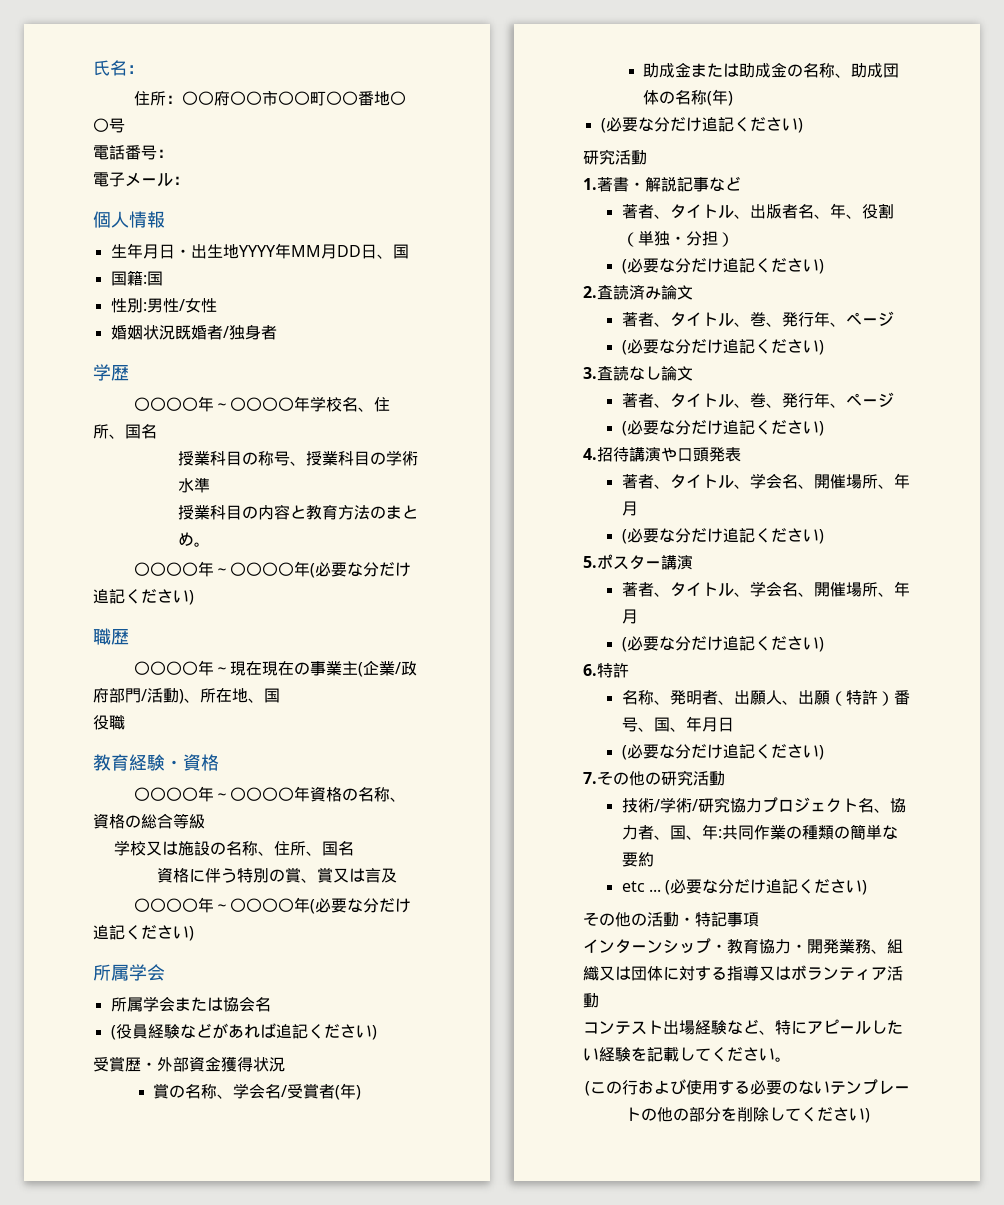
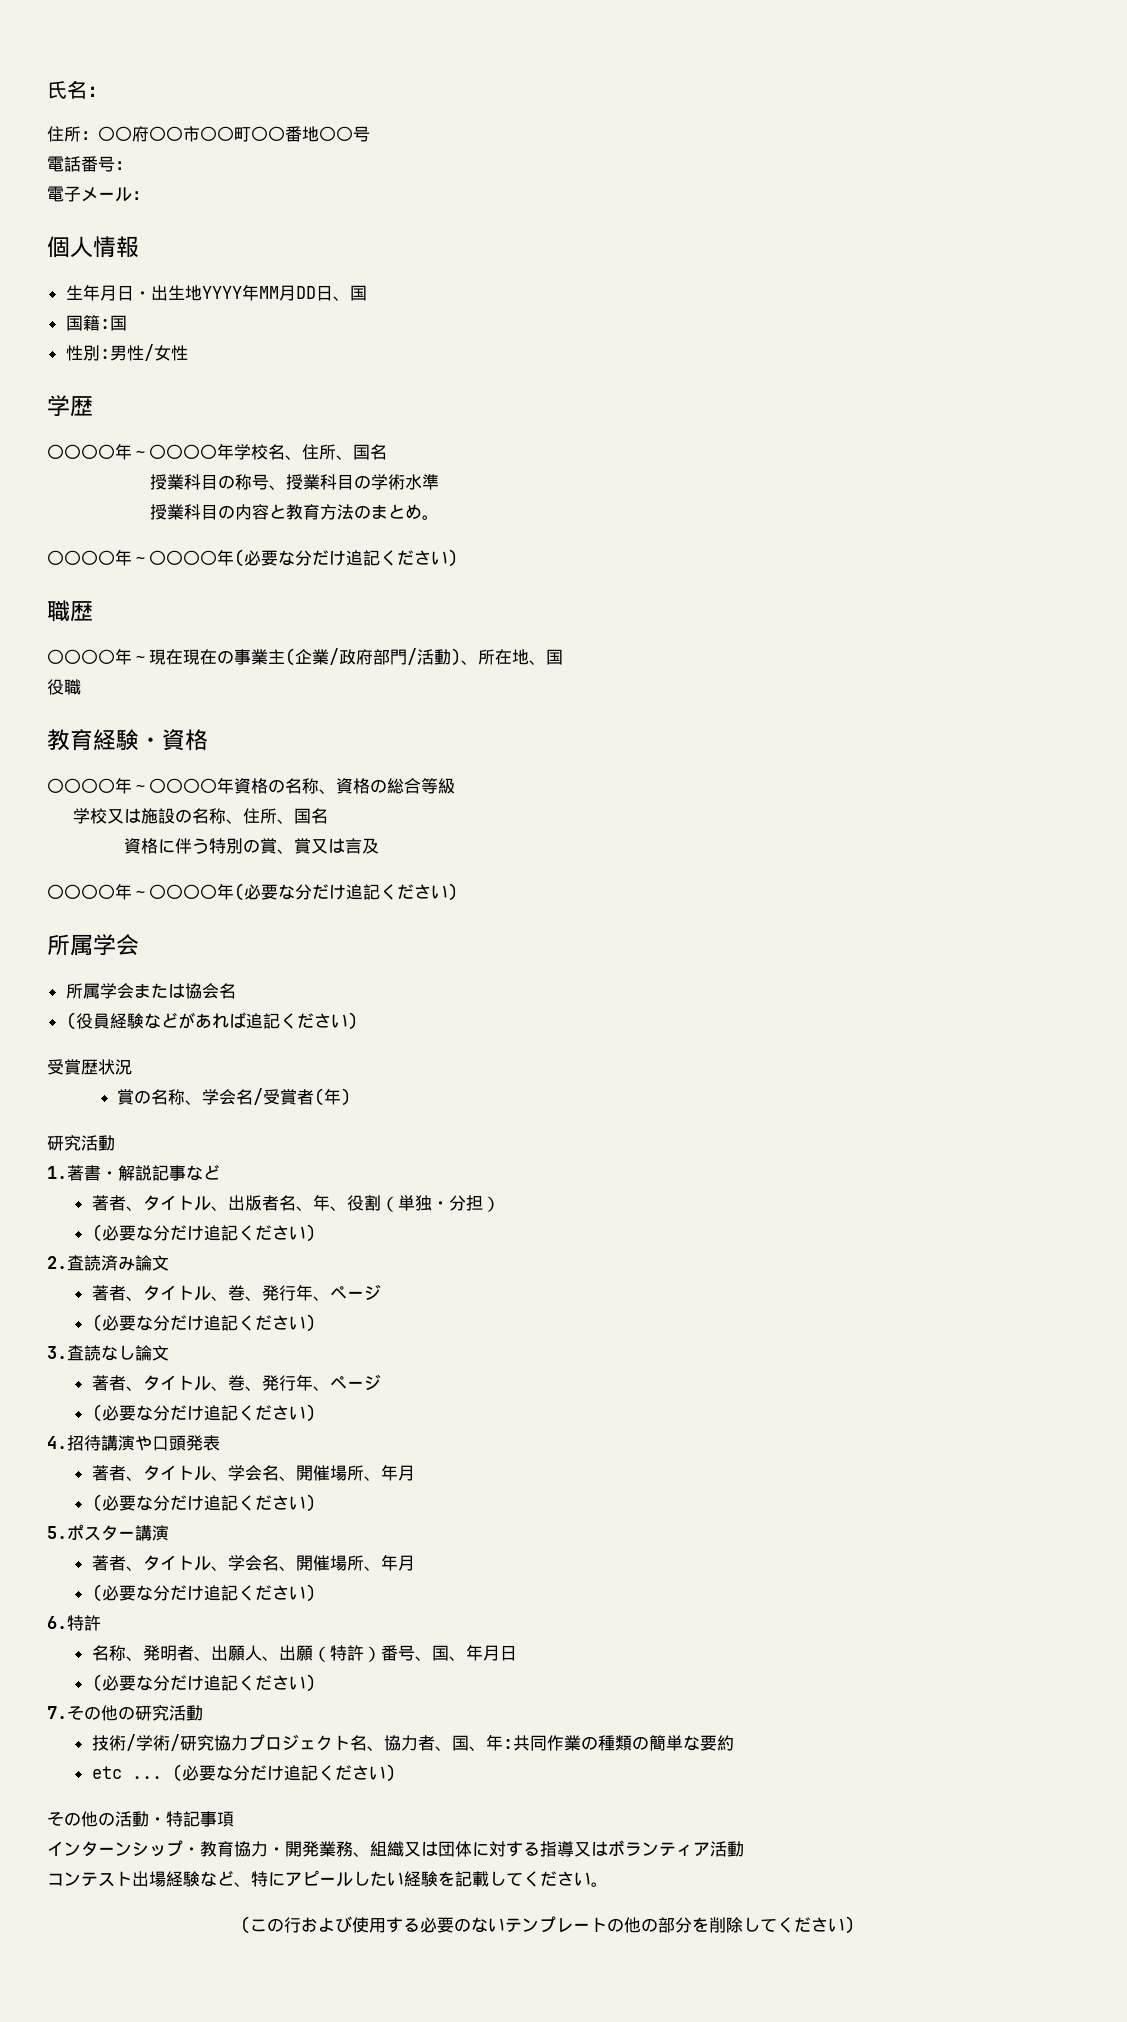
- 婚姻状況既婚者/独身者
- 受賞歴・外部資金獲得状況
+ 受賞歴状況
- 助成金または助成金の名称、助成団体の名称(年)
- (必要な分だけ追記ください)

